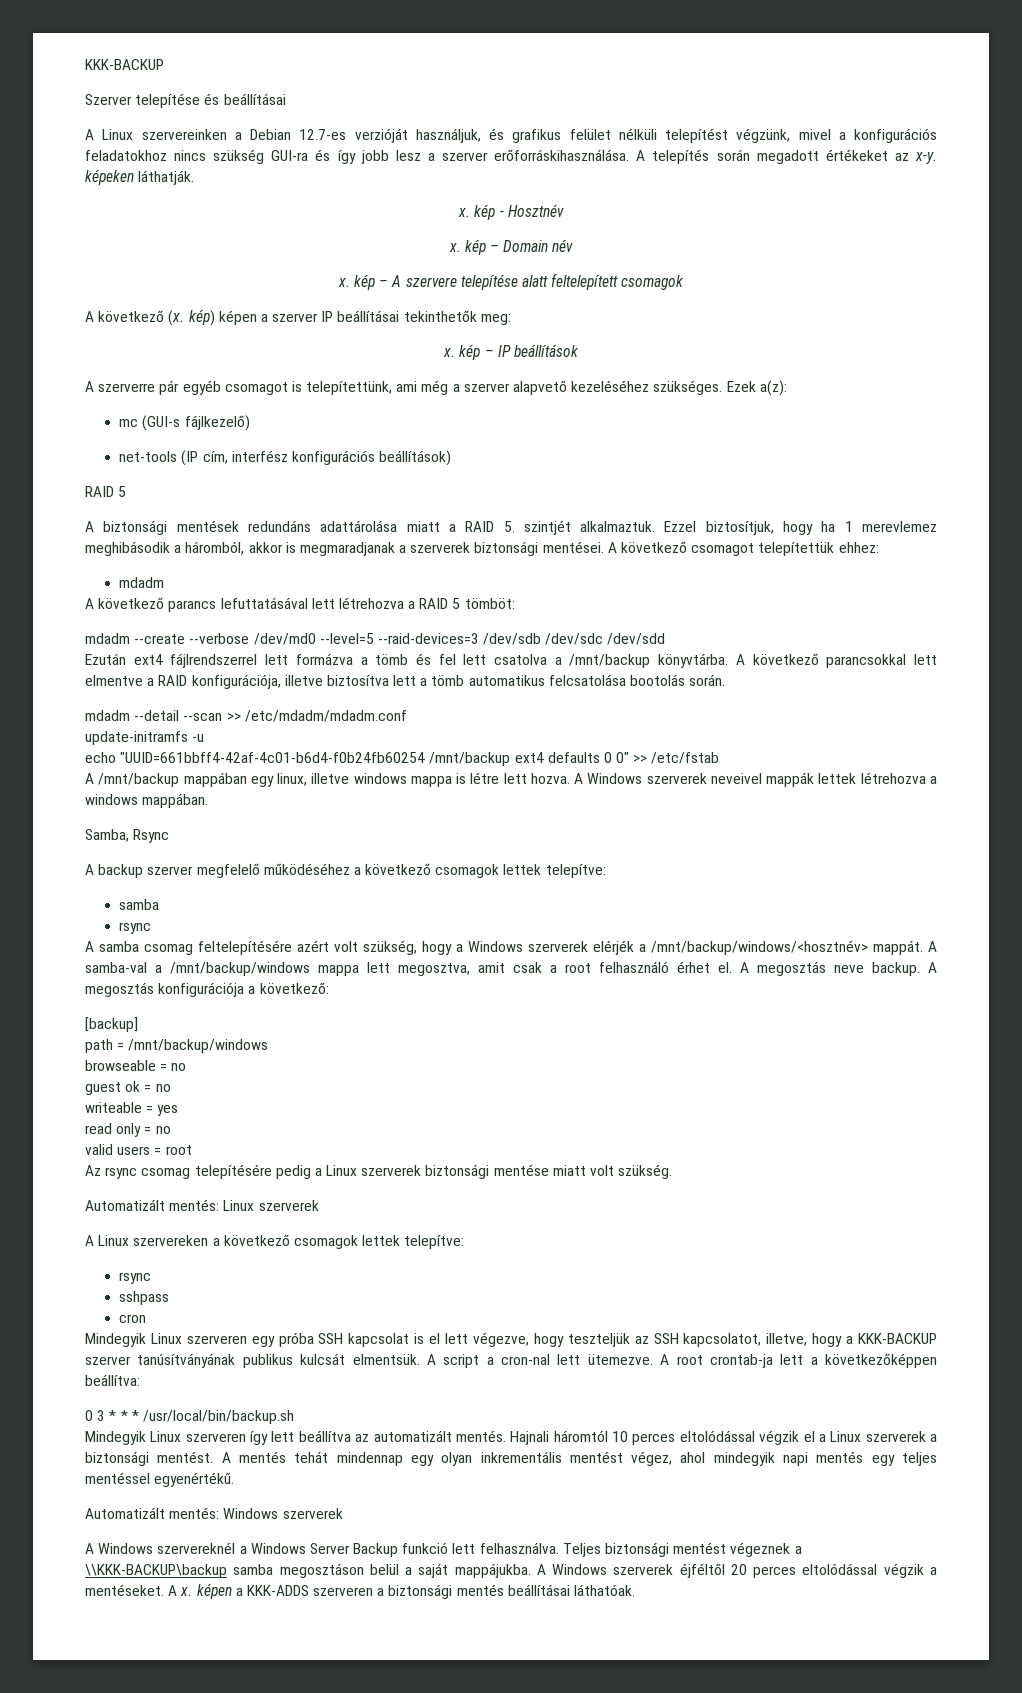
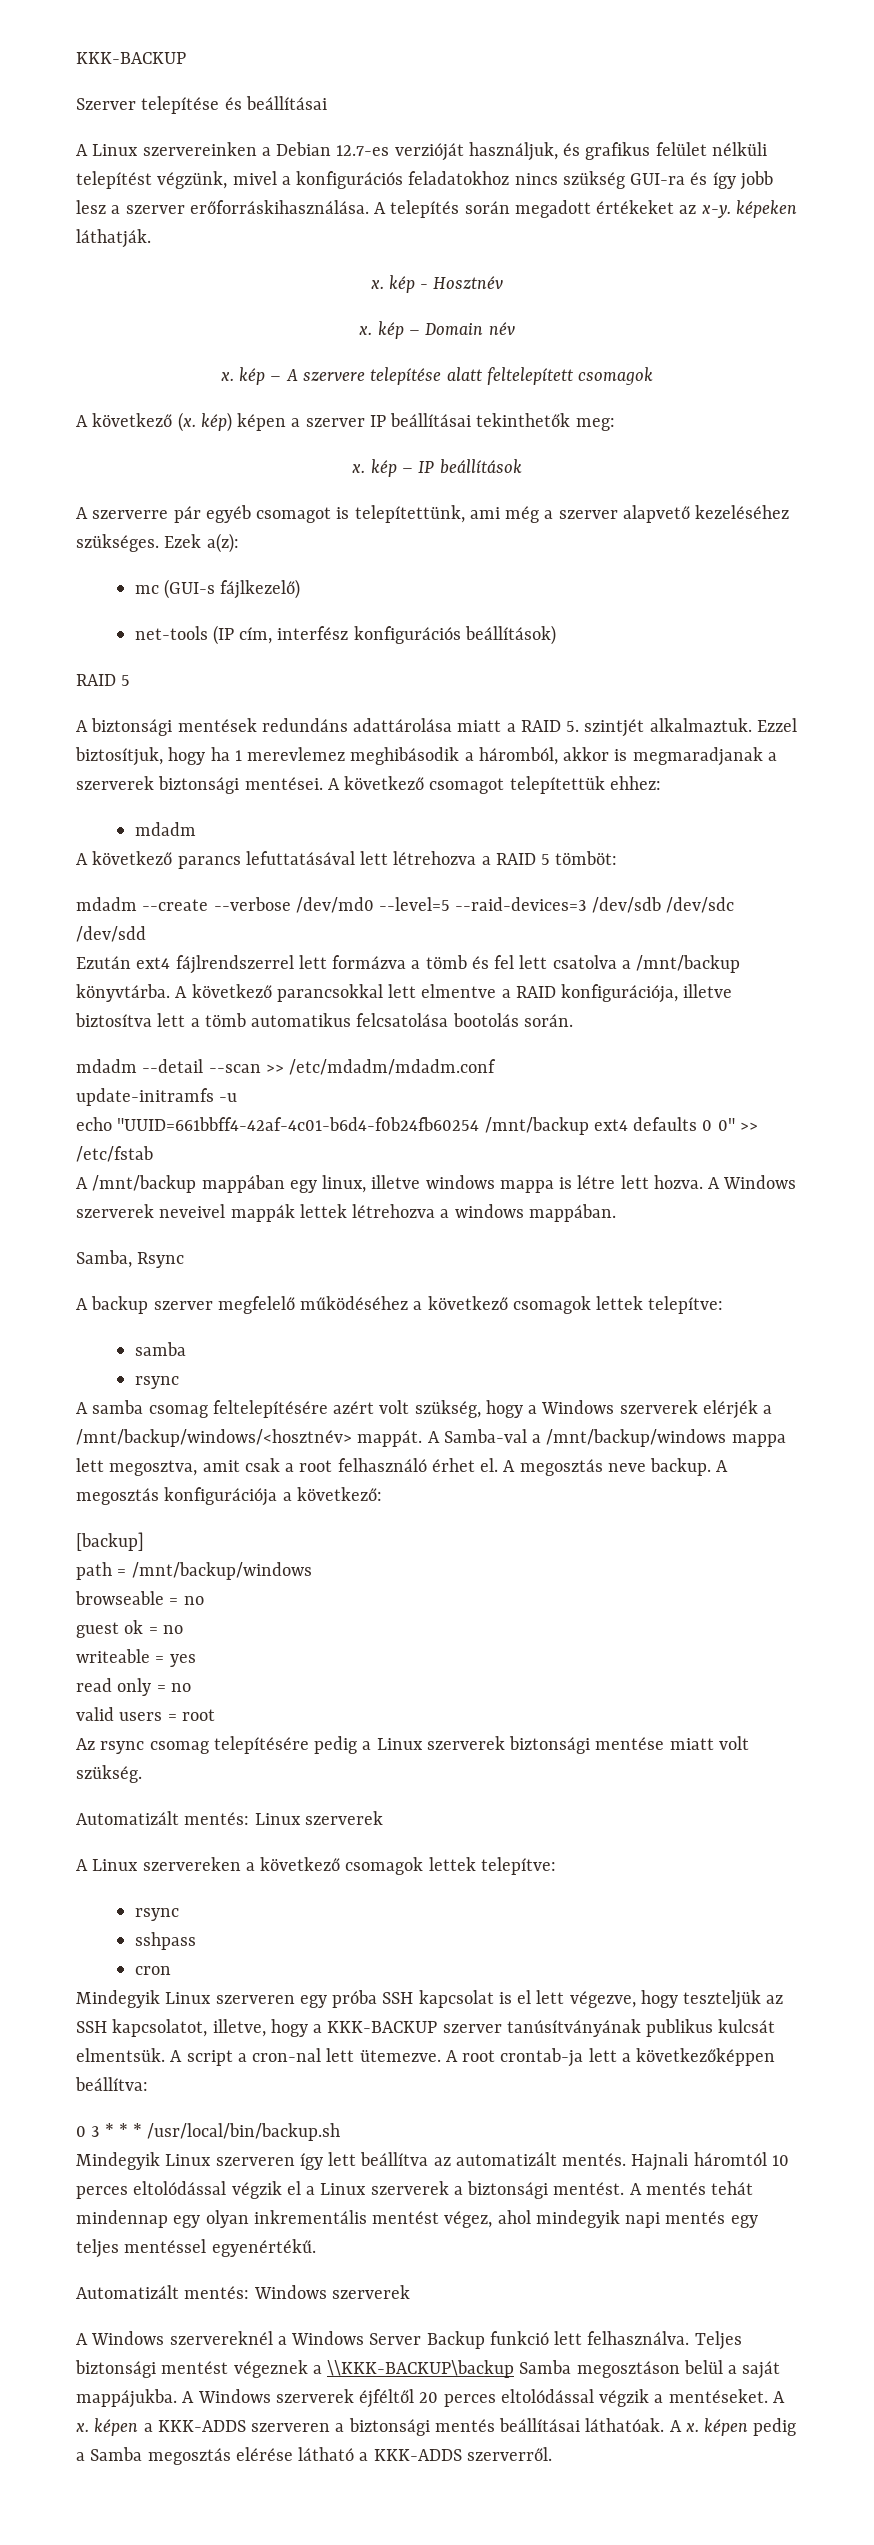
- A samba-val a /mnt/backup/windows mappa lett megosztva, amit csak a root felhasználó érhet el.
+ A Samba-val a /mnt/backup/windows mappa lett megosztva, amit csak a root felhasználó érhet el.
- Teljes biztonsági mentést végeznek a \\KKK-BACKUP\backup samba megosztáson belül a saját mappájukba.
+ Teljes biztonsági mentést végeznek a \\KKK-BACKUP\backup Samba megosztáson belül a saját mappájukba.
+ A x. képen pedig a Samba megosztás elérése látható a KKK-ADDS szerverről.

